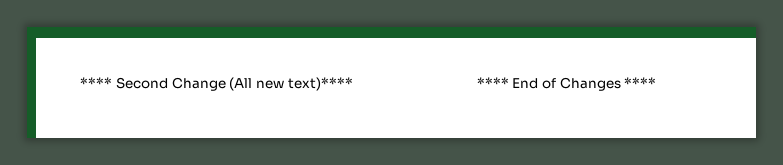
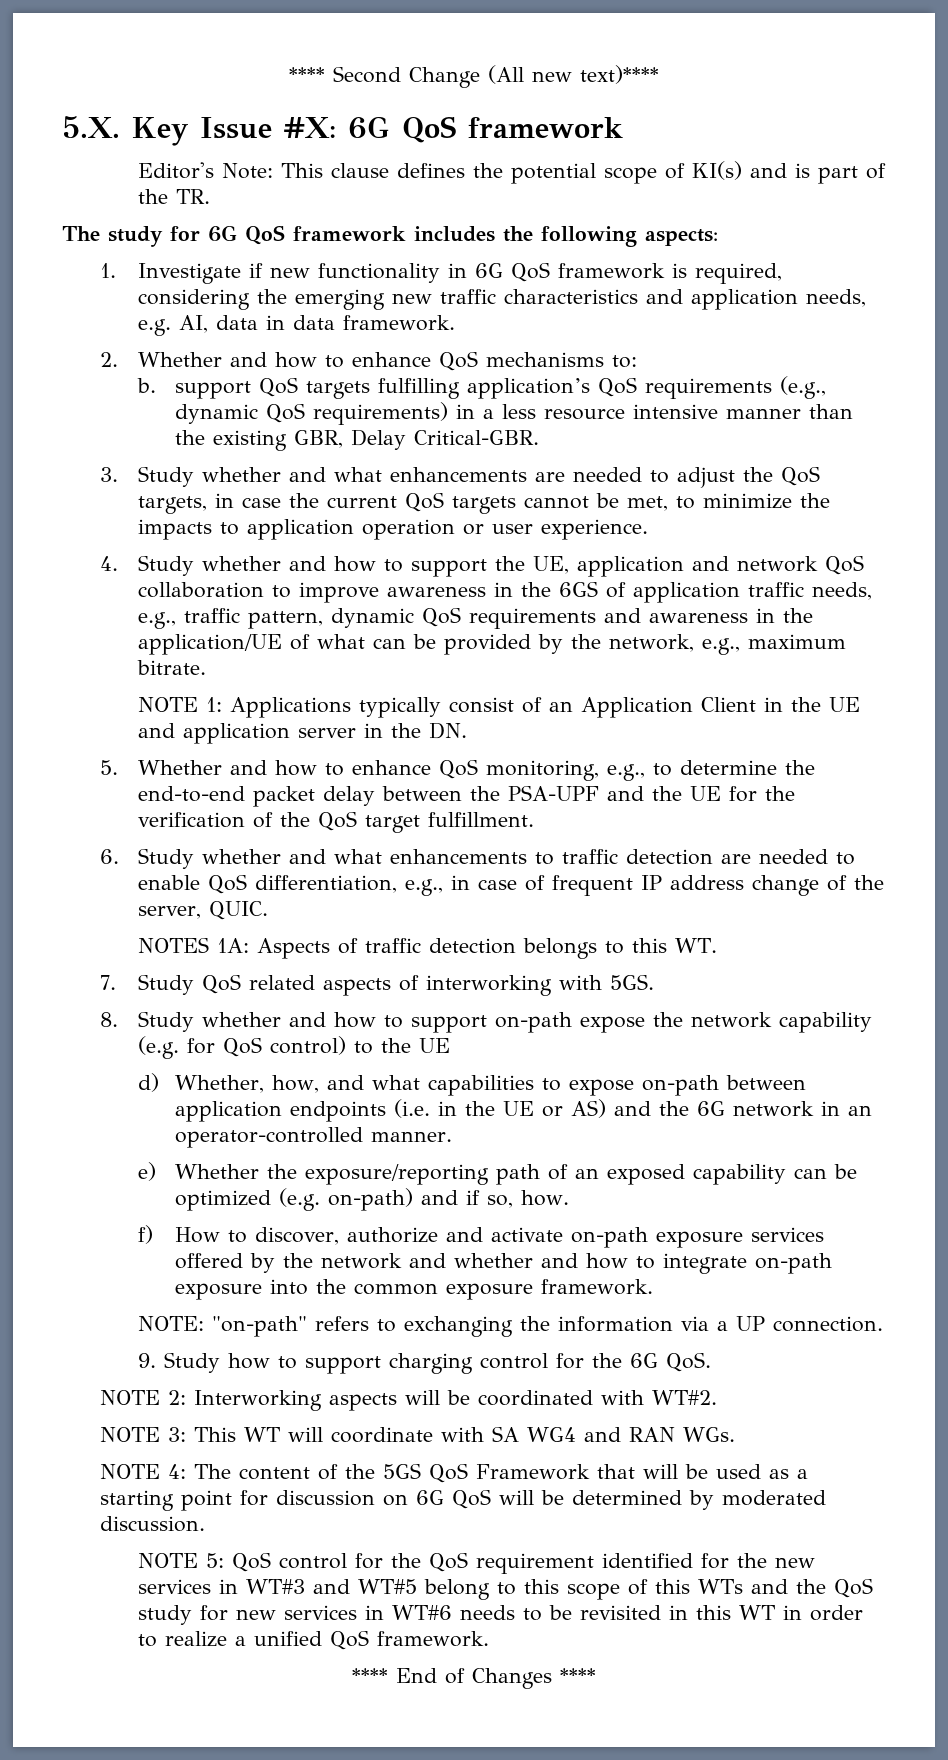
+ 5.X. Key Issue #X: 6G QoS framework
+ Editor's Note: This clause defines the potential scope of KI(s) and is part of the TR.
+ The study for 6G QoS framework includes the following aspects:
+ 1. Investigate if new functionality in 6G QoS framework is required, considering the emerging new traffic characteristics and application needs, e.g. AI, data in data framework.
+ 2. Whether and how to enhance QoS mechanisms to:
+ b. support QoS targets fulfilling application’s QoS requirements (e.g., dynamic QoS requirements) in a less resource intensive manner than the existing GBR, Delay Critical-GBR.
+ 3. Study whether and what enhancements are needed to adjust the QoS targets, in case the current QoS targets cannot be met, to minimize the impacts to application operation or user experience.
+ 4. Study whether and how to support the UE, application and network QoS collaboration to improve awareness in the 6GS of application traffic needs, e.g., traffic pattern, dynamic QoS requirements and awareness in the application/UE of what can be provided by the network, e.g., maximum bitrate.
+ NOTE 1: Applications typically consist of an Application Client in the UE and application server in the DN.
+ 5. Whether and how to enhance QoS monitoring, e.g., to determine the end-to-end packet delay between the PSA-UPF and the UE for the verification of the QoS target fulfillment.
+ 6. Study whether and what enhancements to traffic detection are needed to enable QoS differentiation, e.g., in case of frequent IP address change of the server, QUIC.
+ NOTES 1A: Aspects of traffic detection belongs to this WT.
+ 7. Study QoS related aspects of interworking with 5GS.
+ 8. Study whether and how to support on-path expose the network capability (e.g. for QoS control) to the UE
+ d) Whether, how, and what capabilities to expose on-path between application endpoints (i.e. in the UE or AS) and the 6G network in an operator-controlled manner.
+ e) Whether the exposure/reporting path of an exposed capability can be optimized (e.g. on-path) and if so, how.
+ f) How to discover, authorize and activate on-path exposure services offered by the network and whether and how to integrate on-path exposure into the common exposure framework.
+ NOTE: "on-path" refers to exchanging the information via a UP connection.
+ 9. Study how to support charging control for the 6G QoS.
+ NOTE 2: Interworking aspects will be coordinated with WT#2.
+ NOTE 3: This WT will coordinate with SA WG4 and RAN WGs.
+ NOTE 4: The content of the 5GS QoS Framework that will be used as a starting point for discussion on 6G QoS will be determined by moderated discussion.
+ NOTE 5: QoS control for the QoS requirement identified for the new services in WT#3 and WT#5 belong to this scope of this WTs and the QoS study for new services in WT#6 needs to be revisited in this WT in order to realize a unified QoS framework.

